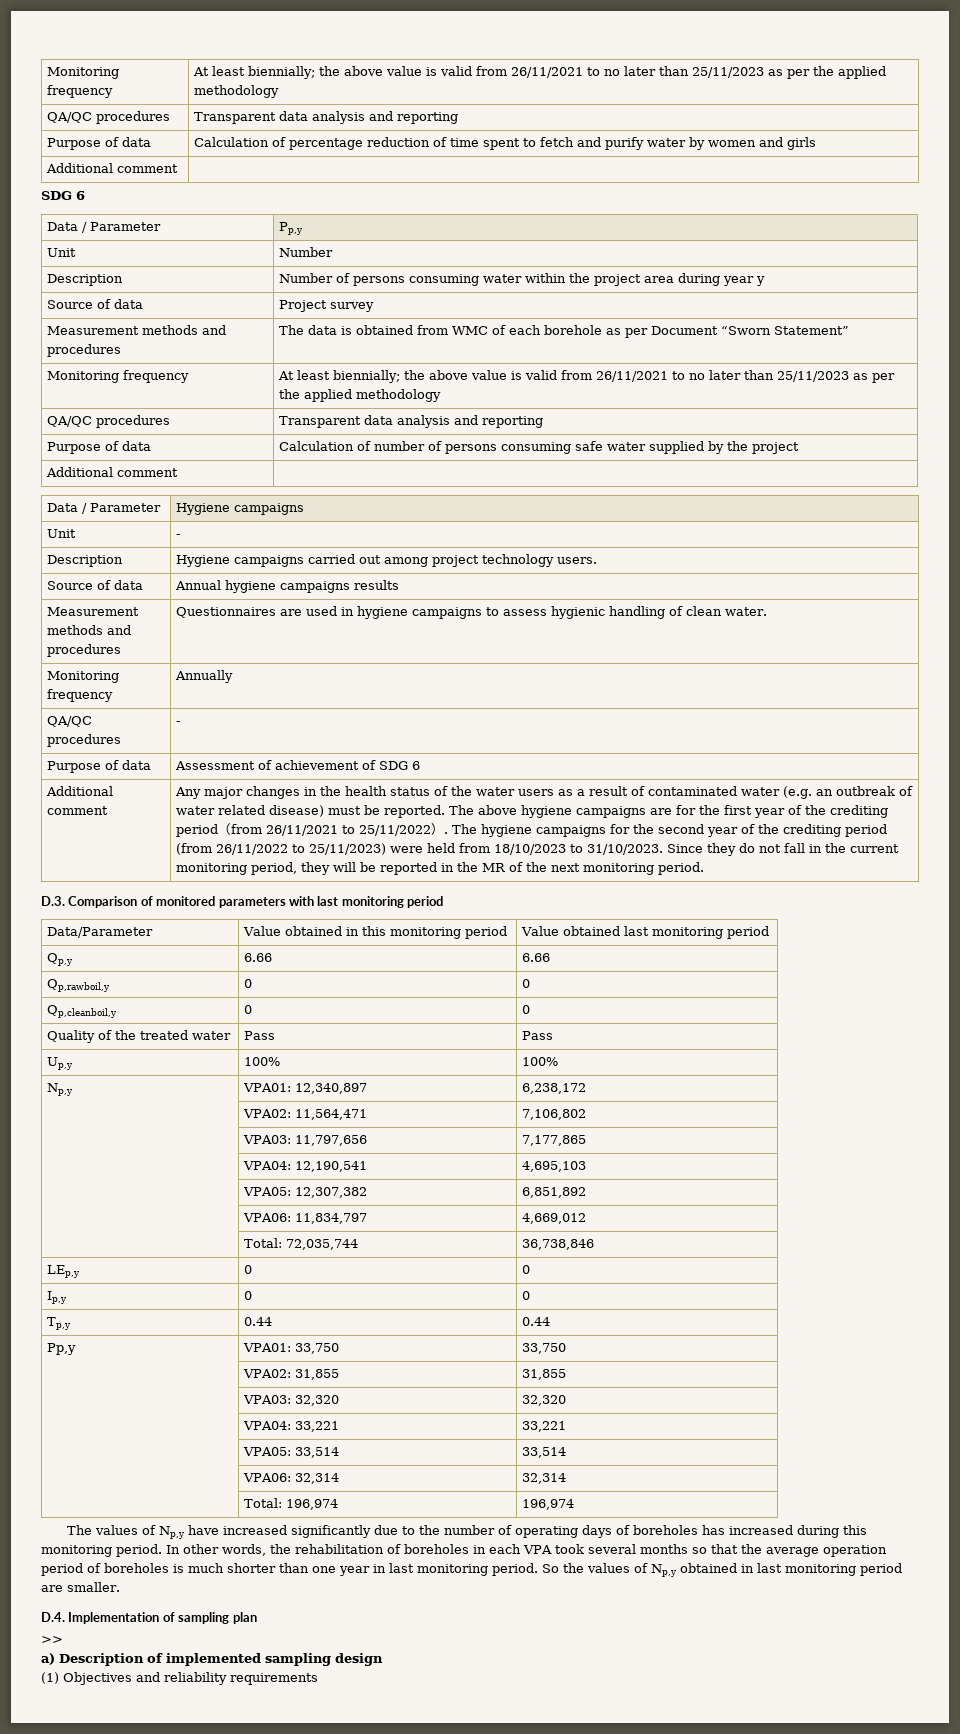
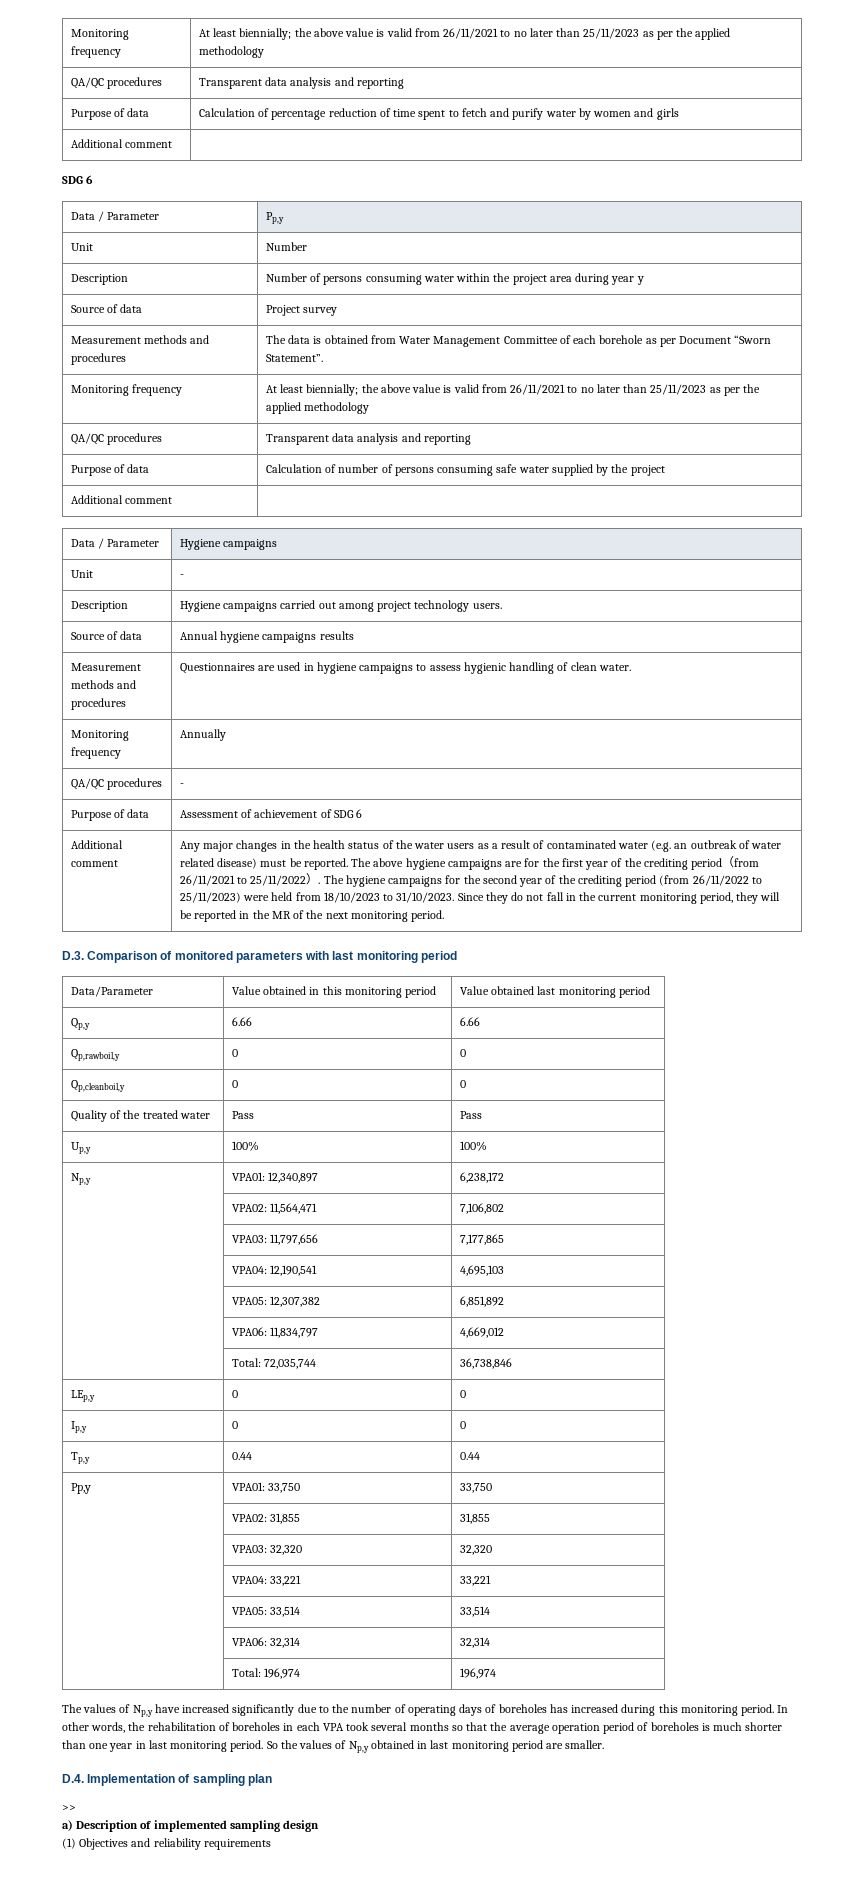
- Measurement methods and procedures | The data is obtained from WMC of each borehole as per Document “Sworn Statement”
+ Measurement methods and procedures | The data is obtained from Water Management Committee of each borehole as per Document “Sworn Statement”.

